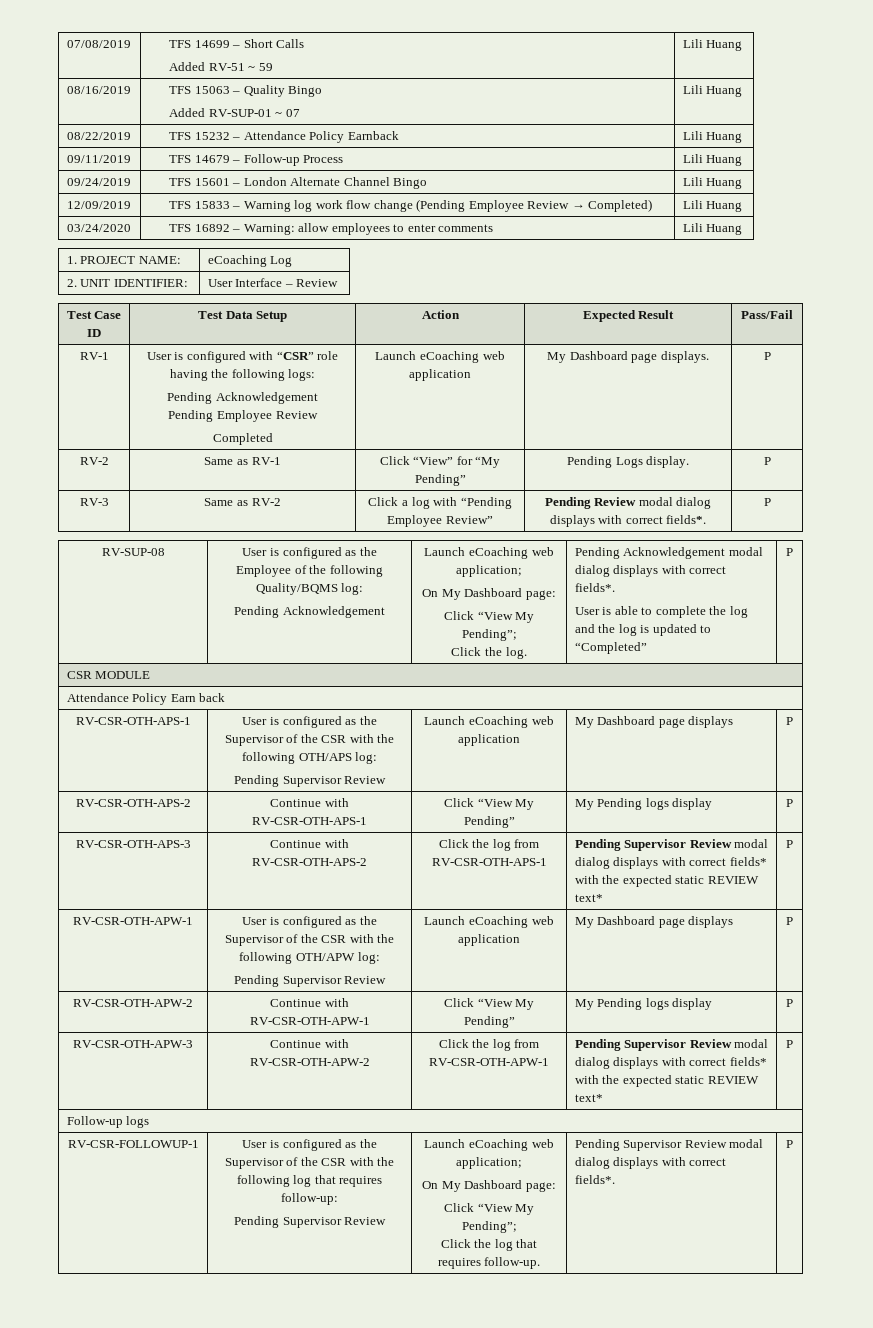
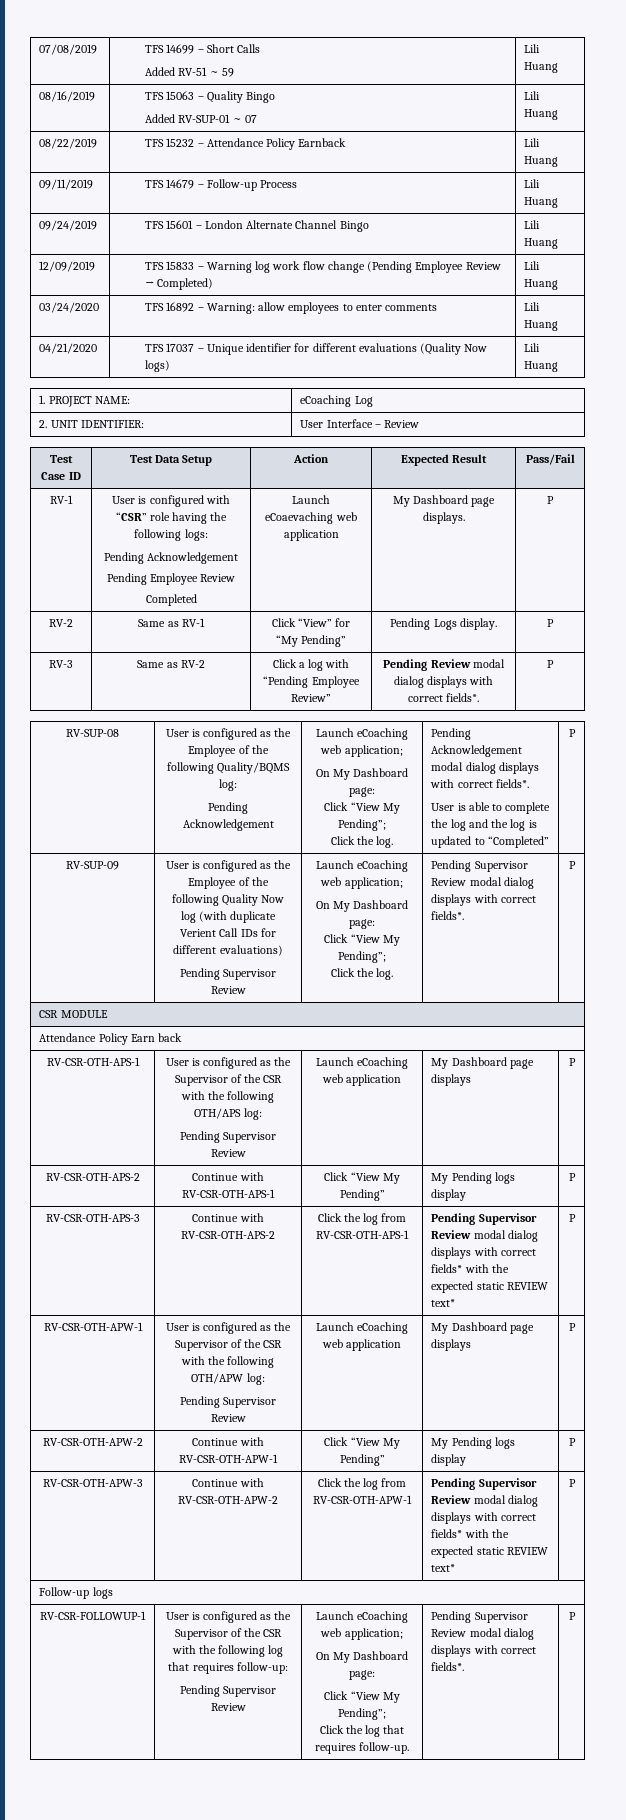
+ 04/21/2020 | TFS 17037 – Unique identifier for different evaluations (Quality Now logs) | Lili Huang
  RV-1 | User is configured with “CSR” role having the following logs:
  Pending Acknowledgement
  Pending Employee Review
- Completed | Launch eCoaching web application | My Dashboard page displays. | P
+ Completed | Launch eCoaevaching web application | My Dashboard page displays. | P
+ RV-SUP-09 | User is configured as the Employee of the following Quality Now log (with duplicate Verient Call IDs for different evaluations)
+ Pending Supervisor Review | Launch eCoaching web application;
+ On My Dashboard page:
+ Click “View My Pending”;
+ Click the log. | Pending Supervisor Review modal dialog displays with correct fields*. | P

